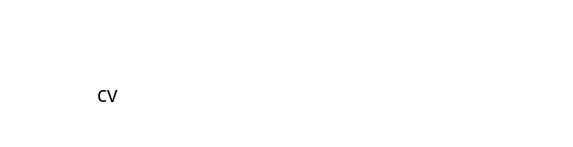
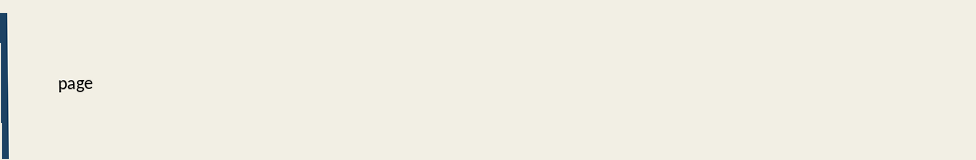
- cv
+ page

